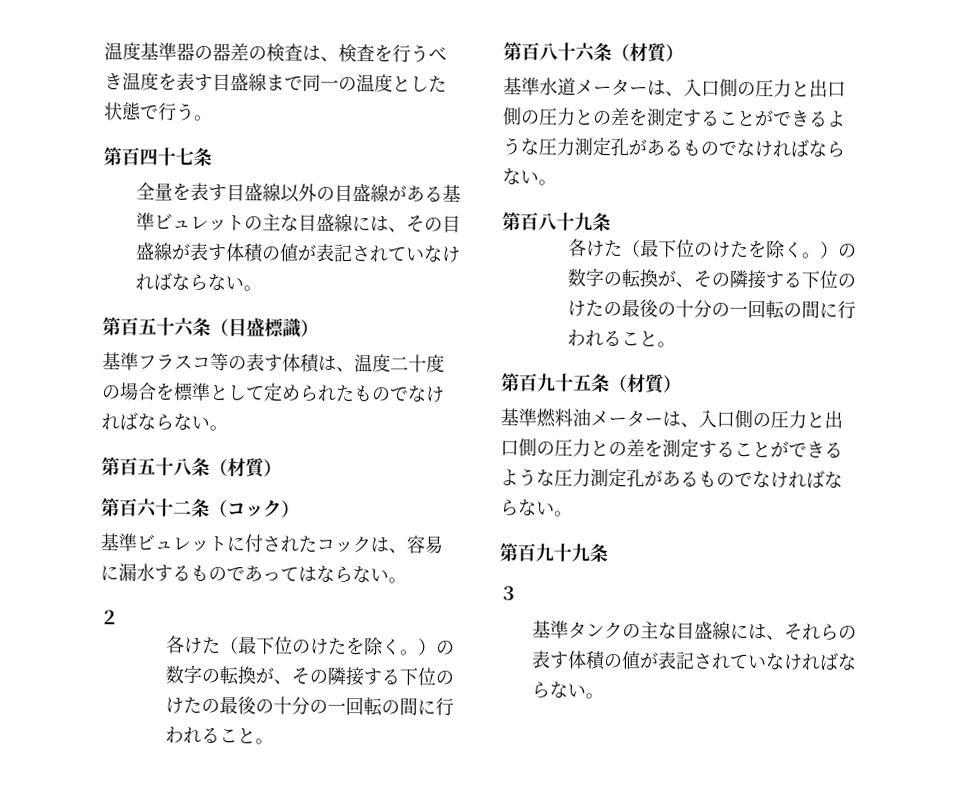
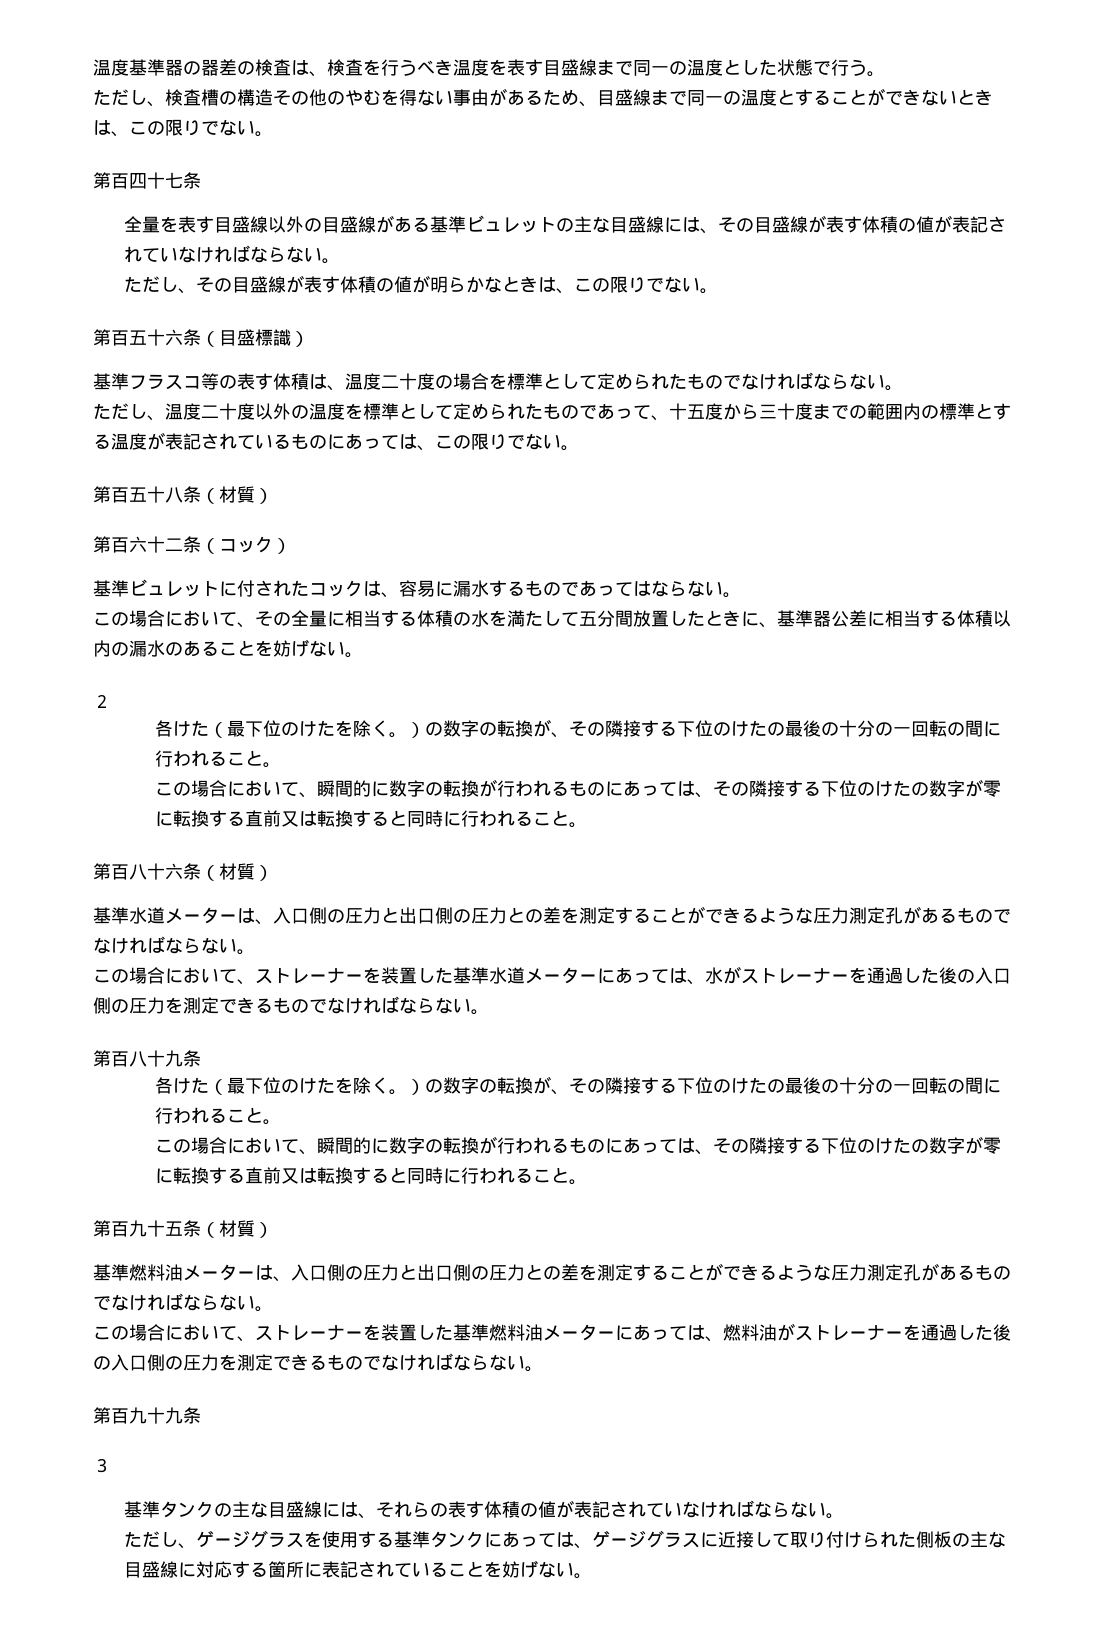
+ ただし、検査槽の構造その他のやむを得ない事由があるため、目盛線まで同一の温度とすることができないときは、この限りでない。
+ ただし、その目盛線が表す体積の値が明らかなときは、この限りでない。
+ ただし、温度二十度以外の温度を標準として定められたものであって、十五度から三十度までの範囲内の標準とする温度が表記されているものにあっては、この限りでない。
+ この場合において、その全量に相当する体積の水を満たして五分間放置したときに、基準器公差に相当する体積以内の漏水のあることを妨げない。
  ２
  各けた（最下位のけたを除く。）の数字の転換が、その隣接する下位のけたの最後の十分の一回転の間に行われること。
+ この場合において、瞬間的に数字の転換が行われるものにあっては、その隣接する下位のけたの数字が零に転換する直前又は転換すると同時に行われること。
+ この場合において、ストレーナーを装置した基準水道メーターにあっては、水がストレーナーを通過した後の入口側の圧力を測定できるものでなければならない。
  第百八十九条
  各けた（最下位のけたを除く。）の数字の転換が、その隣接する下位のけたの最後の十分の一回転の間に行われること。
+ この場合において、瞬間的に数字の転換が行われるものにあっては、その隣接する下位のけたの数字が零に転換する直前又は転換すると同時に行われること。
+ この場合において、ストレーナーを装置した基準燃料油メーターにあっては、燃料油がストレーナーを通過した後の入口側の圧力を測定できるものでなければならない。
+ ただし、ゲージグラスを使用する基準タンクにあっては、ゲージグラスに近接して取り付けられた側板の主な目盛線に対応する箇所に表記されていることを妨げない。

